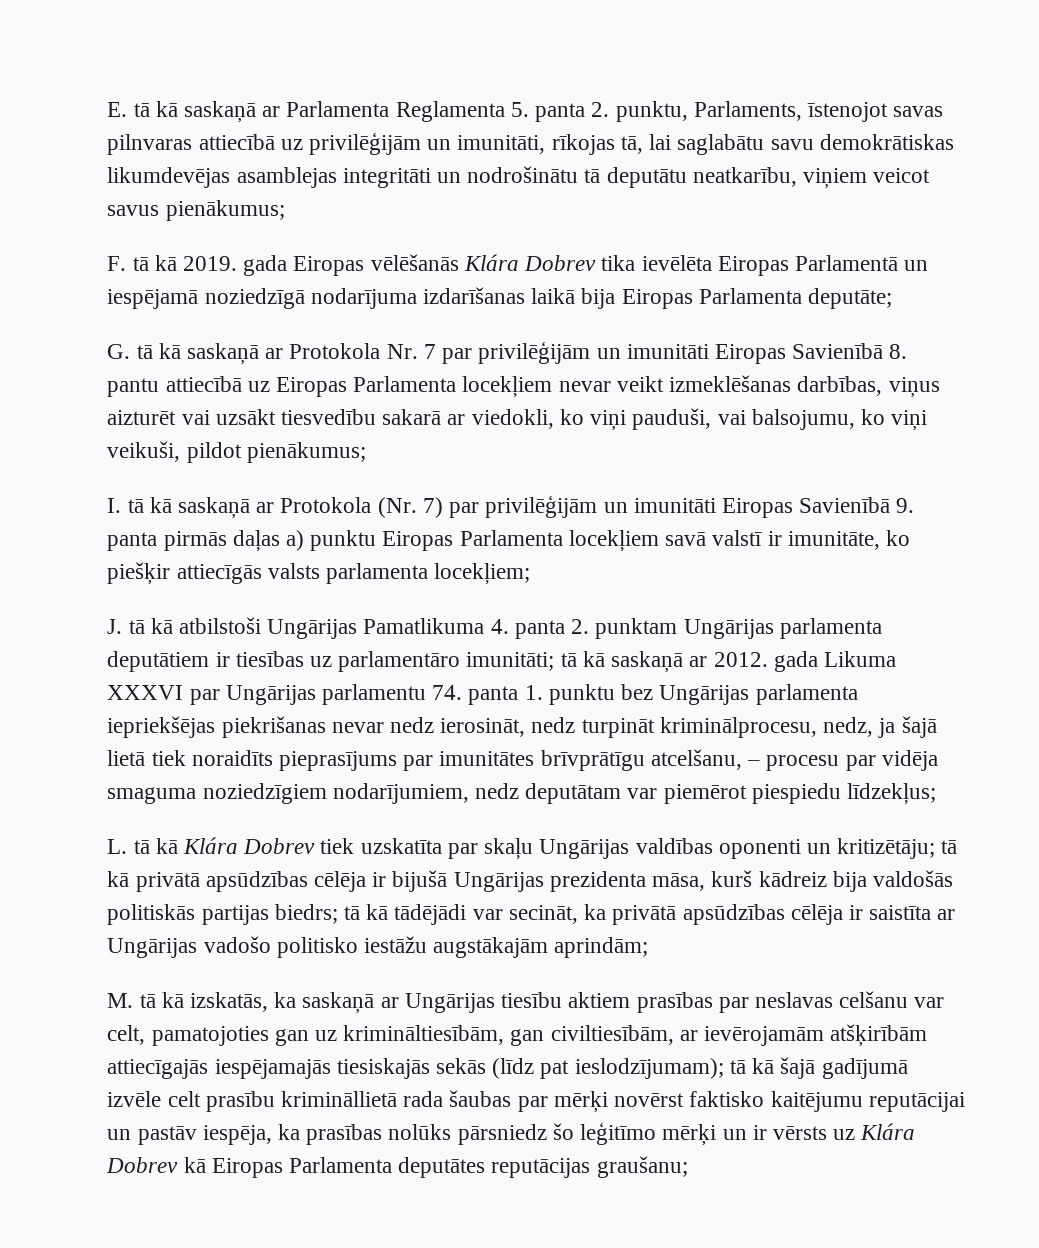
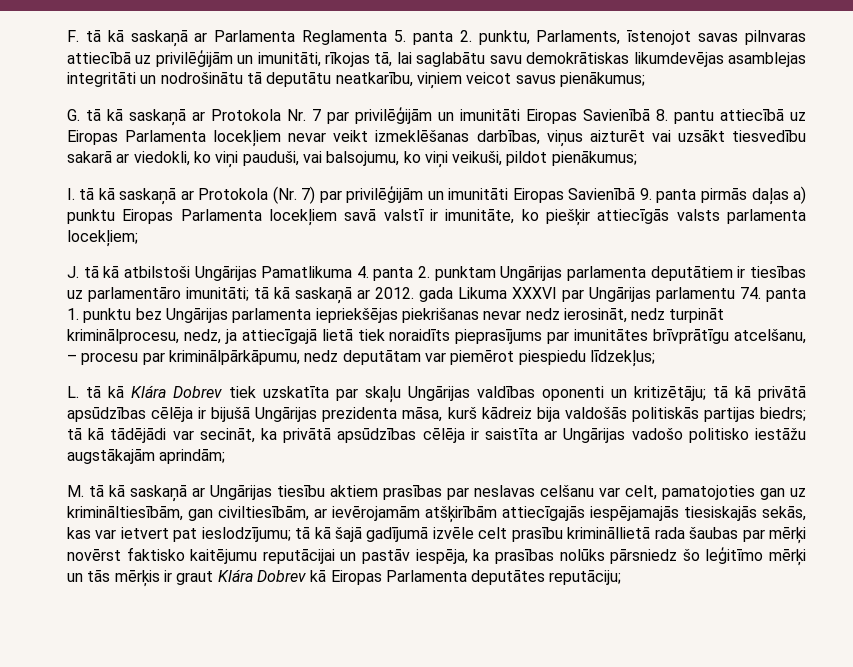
- E. tā kā saskaņā ar Parlamenta Reglamenta 5. panta 2. punktu, Parlaments, īstenojot savas pilnvaras attiecībā uz privilēģijām un imunitāti, rīkojas tā, lai saglabātu savu demokrātiskas likumdevējas asamblejas integritāti un nodrošinātu tā deputātu neatkarību, viņiem veicot savus pienākumus;
+ F. tā kā saskaņā ar Parlamenta Reglamenta 5. panta 2. punktu, Parlaments, īstenojot savas pilnvaras attiecībā uz privilēģijām un imunitāti, rīkojas tā, lai saglabātu savu demokrātiskas likumdevējas asamblejas integritāti un nodrošinātu tā deputātu neatkarību, viņiem veicot savus pienākumus;
- F. tā kā 2019. gada Eiropas vēlēšanās Klára Dobrev tika ievēlēta Eiropas Parlamentā un iespējamā noziedzīgā nodarījuma izdarīšanas laikā bija Eiropas Parlamenta deputāte;
- tā kā saskaņā ar 2012. gada Likuma XXXVI par Ungārijas parlamentu 74. panta 1. punktu bez Ungārijas parlamenta iepriekšējas piekrišanas nevar nedz ierosināt, nedz turpināt kriminālprocesu, nedz, ja šajā lietā tiek noraidīts pieprasījums par imunitātes brīvprātīgu atcelšanu, – procesu par vidēja smaguma noziedzīgiem nodarījumiem, nedz deputātam var piemērot piespiedu līdzekļus;
+ tā kā saskaņā ar 2012. gada Likuma XXXVI par Ungārijas parlamentu 74. panta 1. punktu bez Ungārijas parlamenta iepriekšējas piekrišanas nevar nedz ierosināt, nedz turpināt kriminālprocesu, nedz, ja attiecīgajā lietā tiek noraidīts pieprasījums par imunitātes brīvprātīgu atcelšanu, – procesu par kriminālpārkāpumu, nedz deputātam var piemērot piespiedu līdzekļus;
- M. tā kā izskatās, ka saskaņā ar Ungārijas tiesību aktiem prasības par neslavas celšanu var celt, pamatojoties gan uz krimināltiesībām, gan civiltiesībām, ar ievērojamām atšķirībām attiecīgajās iespējamajās tiesiskajās sekās (līdz pat ieslodzījumam); tā kā šajā gadījumā izvēle celt prasību krimināllietā rada šaubas par mērķi novērst faktisko kaitējumu reputācijai un pastāv iespēja, ka prasības nolūks pārsniedz šo leģitīmo mērķi un ir vērsts uz Klára Dobrev kā Eiropas Parlamenta deputātes reputācijas graušanu;
+ M. tā kā saskaņā ar Ungārijas tiesību aktiem prasības par neslavas celšanu var celt, pamatojoties gan uz krimināltiesībām, gan civiltiesībām, ar ievērojamām atšķirībām attiecīgajās iespējamajās tiesiskajās sekās, kas var ietvert pat ieslodzījumu; tā kā šajā gadījumā izvēle celt prasību krimināllietā rada šaubas par mērķi novērst faktisko kaitējumu reputācijai un pastāv iespēja, ka prasības nolūks pārsniedz šo leģitīmo mērķi un tās mērķis ir graut Klára Dobrev kā Eiropas Parlamenta deputātes reputāciju;

